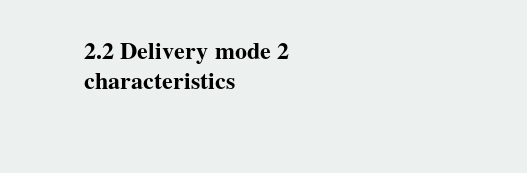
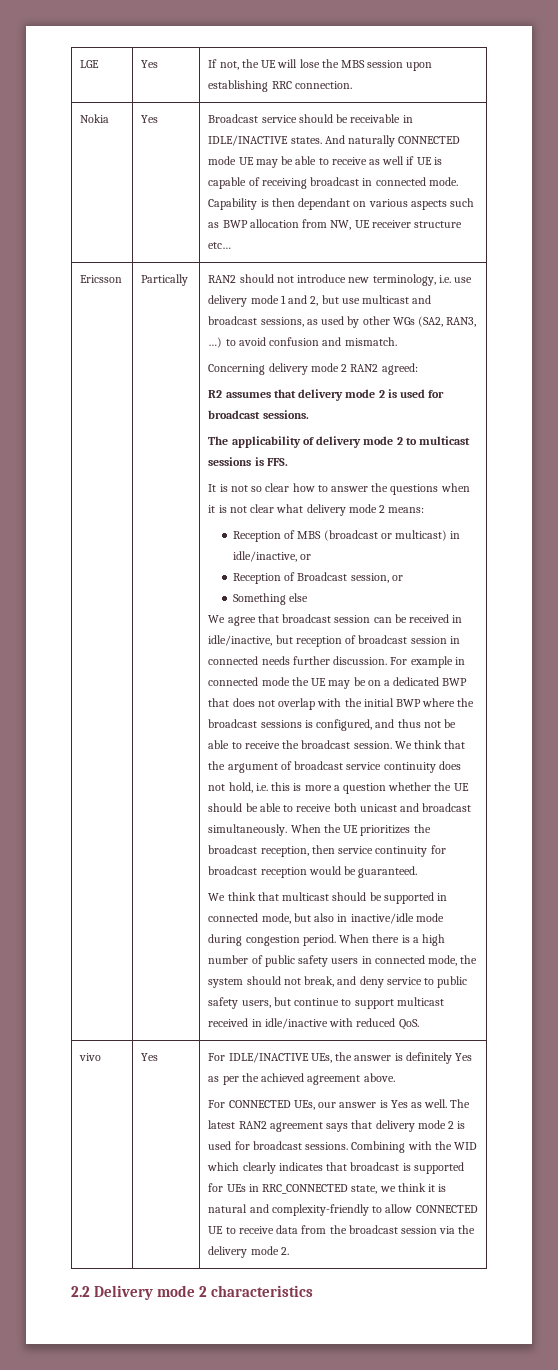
+ LGE | Yes | If not, the UE will lose the MBS session upon establishing RRC connection.
+ Nokia | Yes | Broadcast service should be receivable in IDLE/INACTIVE states. And naturally CONNECTED mode UE may be able to receive as well if UE is capable of receiving broadcast in connected mode. Capability is then dependant on various aspects such as BWP allocation from NW, UE receiver structure etc…
+ Ericsson | Partically | RAN2 should not introduce new terminology, i.e. use delivery mode 1 and 2, but use multicast and broadcast sessions, as used by other WGs (SA2, RAN3, …) to avoid confusion and mismatch.
+ Concerning delivery mode 2 RAN2 agreed:
+ R2 assumes that delivery mode 2 is used for broadcast sessions.
+ The applicability of delivery mode 2 to multicast sessions is FFS.
+ It is not so clear how to answer the questions when it is not clear what delivery mode 2 means:
+ Reception of MBS (broadcast or multicast) in idle/inactive, or
+ Reception of Broadcast session, or
+ Something else
+ We agree that broadcast session can be received in idle/inactive, but reception of broadcast session in connected needs further discussion. For example in connected mode the UE may be on a dedicated BWP that does not overlap with the initial BWP where the broadcast sessions is configured, and thus not be able to receive the broadcast session. We think that the argument of broadcast service continuity does not hold, i.e. this is more a question whether the UE should be able to receive both unicast and broadcast simultaneously. When the UE prioritizes the broadcast reception, then service continuity for broadcast reception would be guaranteed.
+ We think that multicast should be supported in connected mode, but also in inactive/idle mode during congestion period. When there is a high number of public safety users in connected mode, the system should not break, and deny service to public safety users, but continue to support multicast received in idle/inactive with reduced QoS.
+ vivo | Yes | For IDLE/INACTIVE UEs, the answer is definitely Yes as per the achieved agreement above.
+ For CONNECTED UEs, our answer is Yes as well. The latest RAN2 agreement says that delivery mode 2 is used for broadcast sessions. Combining with the WID which clearly indicates that broadcast is supported for UEs in RRC_CONNECTED state, we think it is natural and complexity-friendly to allow CONNECTED UE to receive data from the broadcast session via the delivery mode 2.

